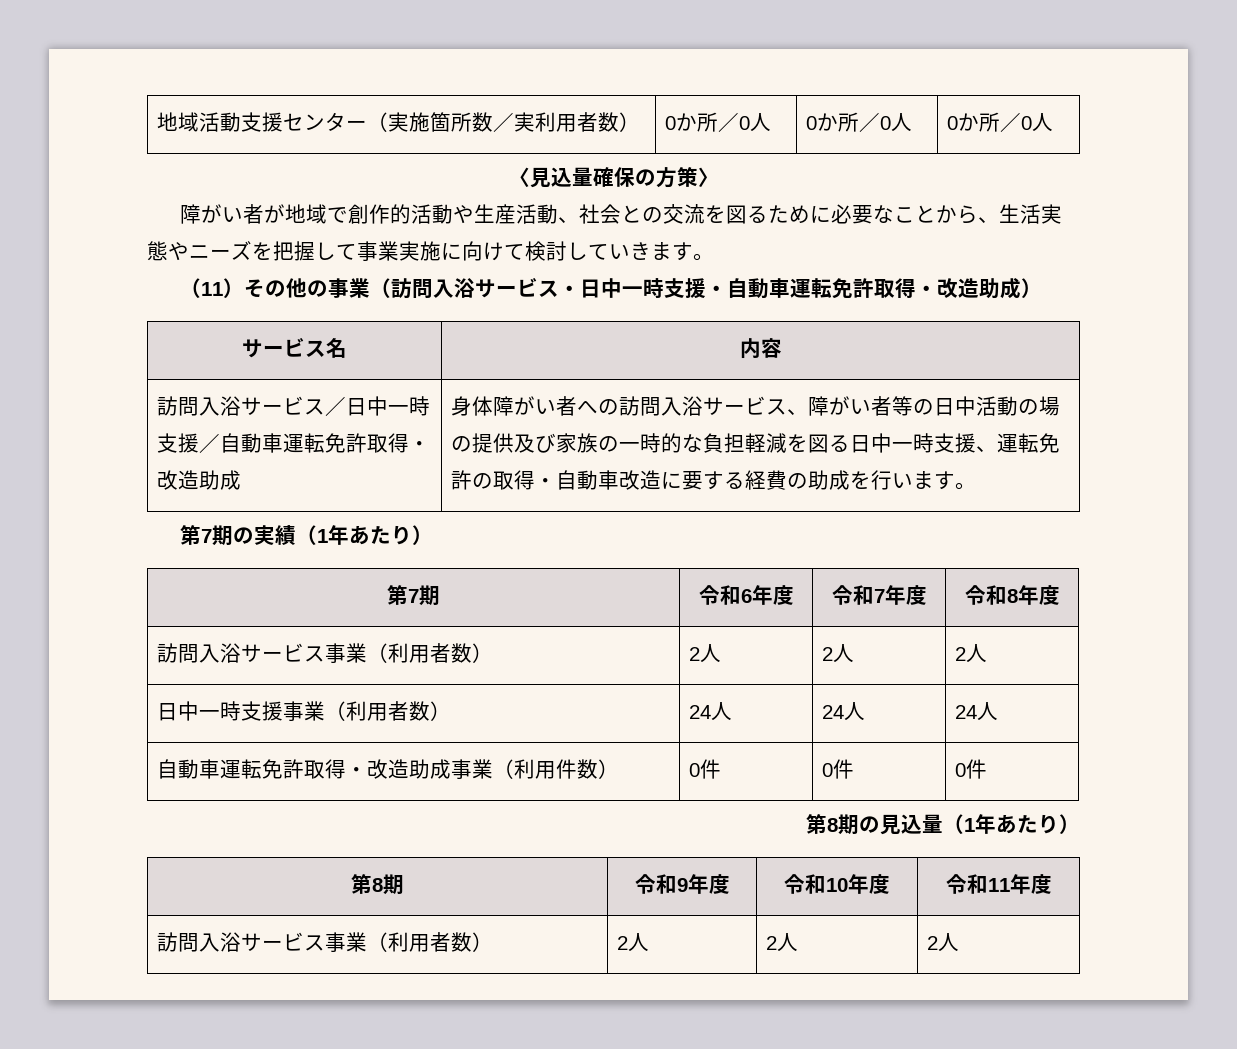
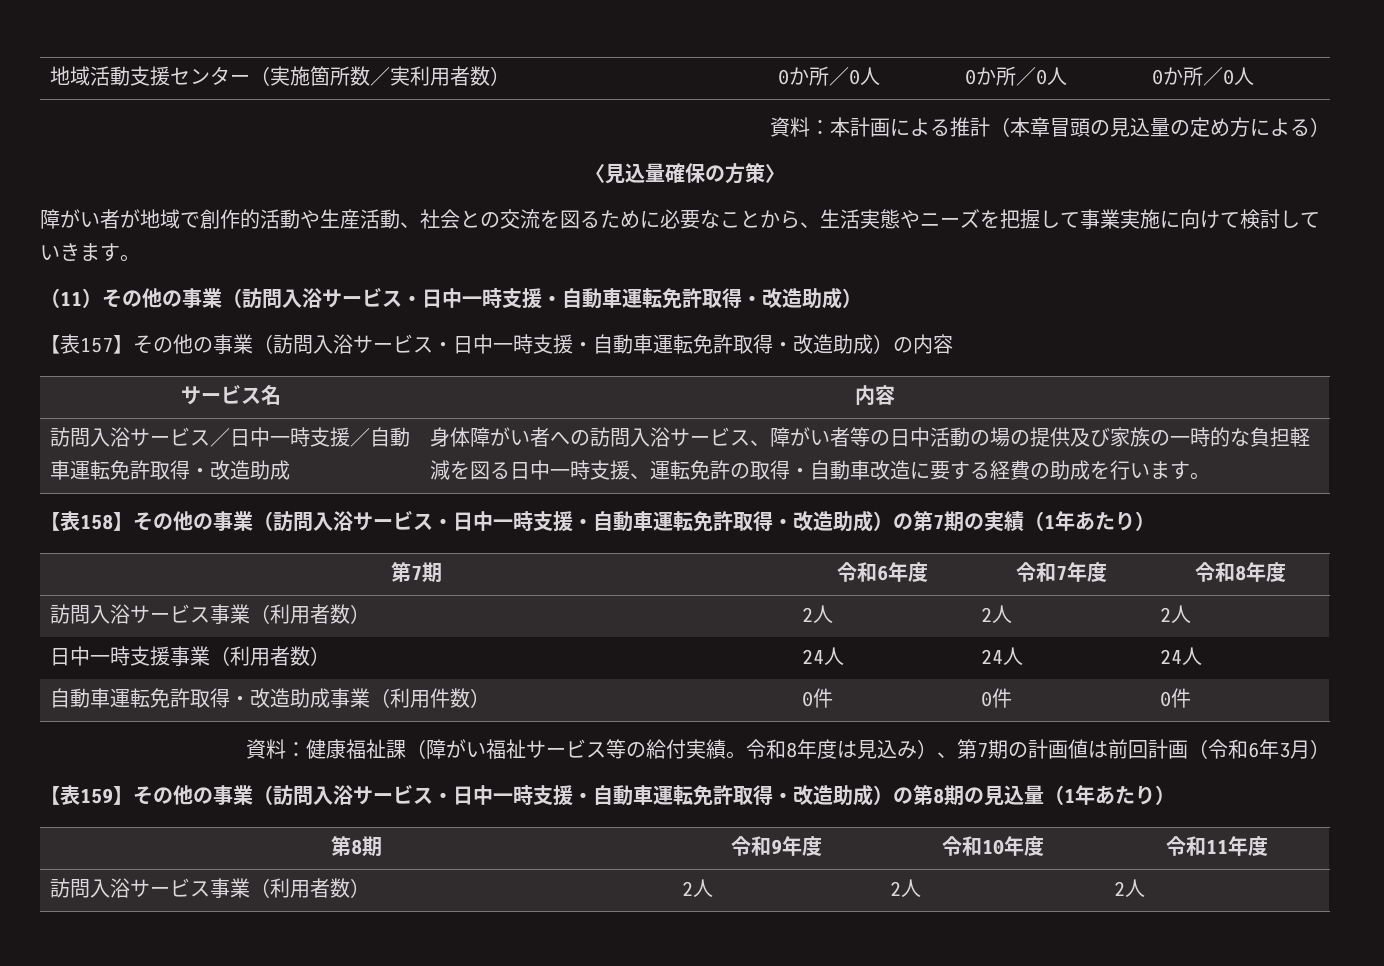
+ 資料：本計画による推計（本章冒頭の見込量の定め方による）
+ 【表157】その他の事業（訪問入浴サービス・日中一時支援・自動車運転免許取得・改造助成）の内容
- 第7期の実績（1年あたり）
+ 【表158】その他の事業（訪問入浴サービス・日中一時支援・自動車運転免許取得・改造助成）の第7期の実績（1年あたり）
- 第8期の見込量（1年あたり）
+ 資料：健康福祉課（障がい福祉サービス等の給付実績。令和8年度は見込み）、第7期の計画値は前回計画（令和6年3月）
+ 【表159】その他の事業（訪問入浴サービス・日中一時支援・自動車運転免許取得・改造助成）の第8期の見込量（1年あたり）

